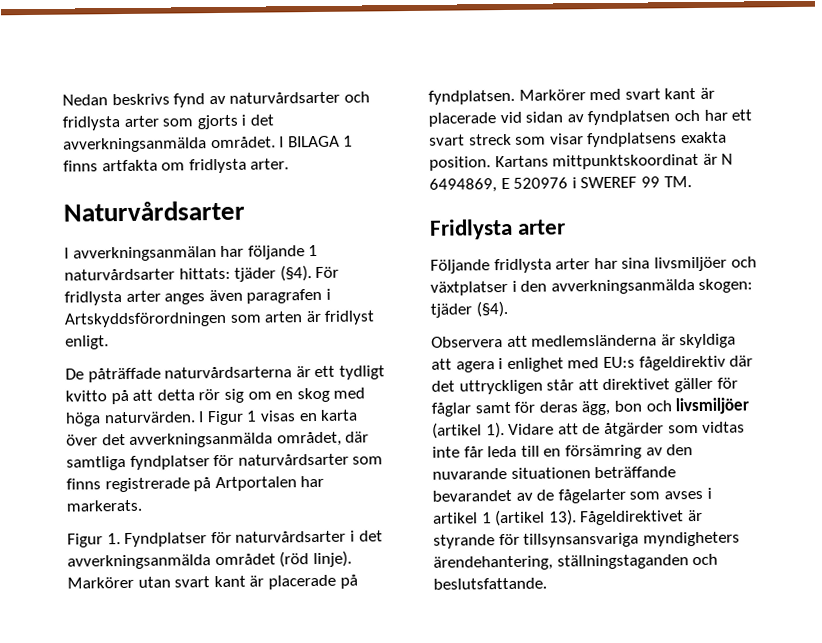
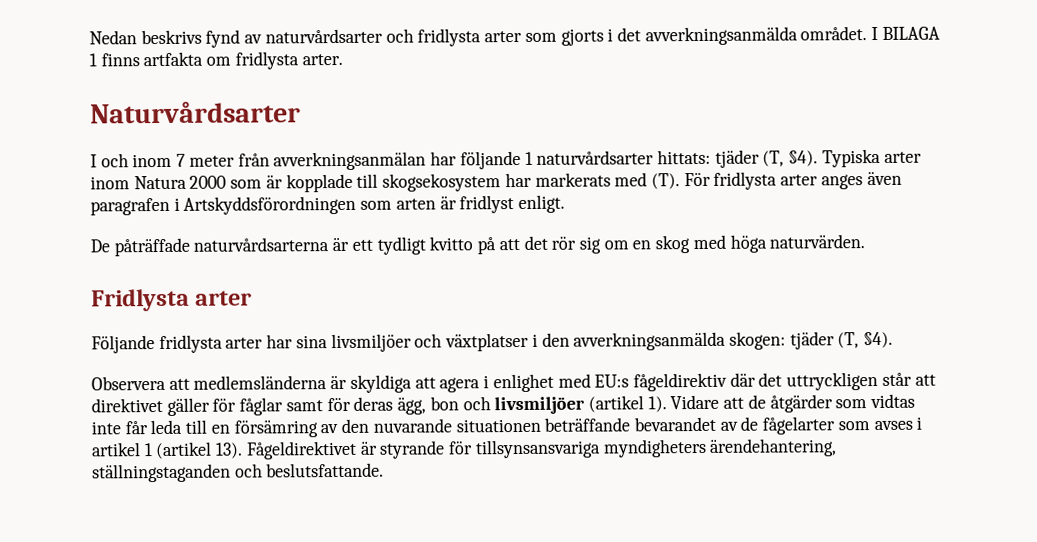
- I avverkningsanmälan har följande 1 naturvårdsarter hittats: tjäder (§4). För fridlysta arter anges även paragrafen i Artskyddsförordningen som arten är fridlyst enligt.
+ I och inom 7 meter från avverkningsanmälan har följande 1 naturvårdsarter hittats: tjäder (T, §4). Typiska arter inom Natura 2000 som är kopplade till skogsekosystem har markerats med (T). För fridlysta arter anges även paragrafen i Artskyddsförordningen som arten är fridlyst enligt.
- De påträffade naturvårdsarterna är ett tydligt kvitto på att detta rör sig om en skog med höga naturvärden. I Figur 1 visas en karta över det avverkningsanmälda området, där samtliga fyndplatser för naturvårdsarter som finns registrerade på Artportalen har markerats.
- Figur 1. Fyndplatser för naturvårdsarter i det avverkningsanmälda området (röd linje). Markörer utan svart kant är placerade på fyndplatsen. Markörer med svart kant är placerade vid sidan av fyndplatsen och har ett svart streck som visar fyndplatsens exakta position. Kartans mittpunktskoordinat är N 6494869, E 520976 i SWEREF 99 TM.
+ De påträffade naturvårdsarterna är ett tydligt kvitto på att det rör sig om en skog med höga naturvärden.
- Följande fridlysta arter har sina livsmiljöer och växtplatser i den avverkningsanmälda skogen: tjäder (§4).
+ Följande fridlysta arter har sina livsmiljöer och växtplatser i den avverkningsanmälda skogen: tjäder (T, §4).

